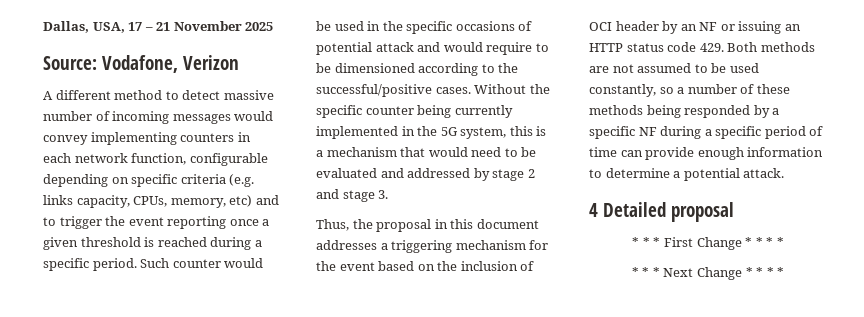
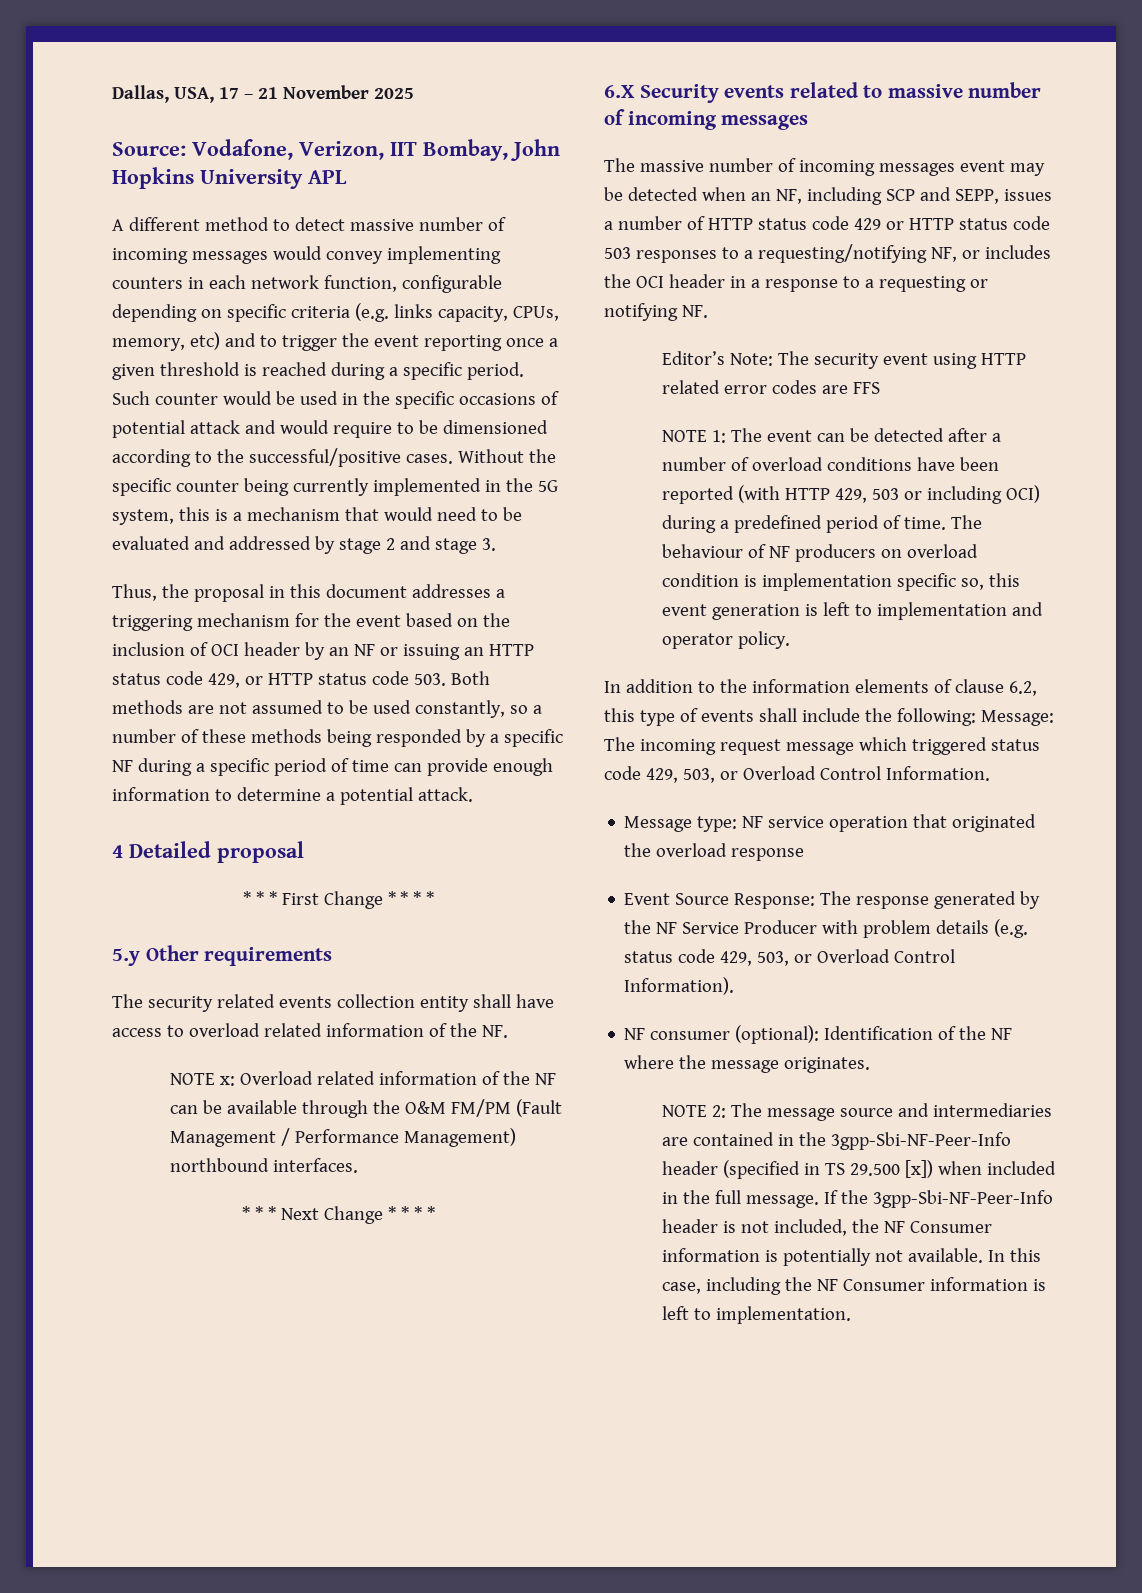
- Source: Vodafone, Verizon
+ Source: Vodafone, Verizon, IIT Bombay, John Hopkins University APL
- Thus, the proposal in this document addresses a triggering mechanism for the event based on the inclusion of OCI header by an NF or issuing an HTTP status code 429. Both methods are not assumed to be used constantly, so a number of these methods being responded by a specific NF during a specific period of time can provide enough information to determine a potential attack.
+ Thus, the proposal in this document addresses a triggering mechanism for the event based on the inclusion of OCI header by an NF or issuing an HTTP status code 429, or HTTP status code 503. Both methods are not assumed to be used constantly, so a number of these methods being responded by a specific NF during a specific period of time can provide enough information to determine a potential attack.
+ 5.y Other requirements
+ The security related events collection entity shall have access to overload related information of the NF.
+ NOTE x: Overload related information of the NF can be available through the O&M FM/PM (Fault Management / Performance Management) northbound interfaces.
+ 6.X Security events related to massive number of incoming messages
+ The massive number of incoming messages event may be detected when an NF, including SCP and SEPP, issues a number of HTTP status code 429 or HTTP status code 503 responses to a requesting/notifying NF, or includes the OCI header in a response to a requesting or notifying NF.
+ Editor’s Note: The security event using HTTP related error codes are FFS
+ NOTE 1: The event can be detected after a number of overload conditions have been reported (with HTTP 429, 503 or including OCI) during a predefined period of time. The behaviour of NF producers on overload condition is implementation specific so, this event generation is left to implementation and operator policy.
+ In addition to the information elements of clause 6.2, this type of events shall include the following: Message: The incoming request message which triggered status code 429, 503, or Overload Control Information.
+ Message type: NF service operation that originated the overload response
+ Event Source Response: The response generated by the NF Service Producer with problem details (e.g. status code 429, 503, or Overload Control Information).
+ NF consumer (optional): Identification of the NF where the message originates.
+ NOTE 2: The message source and intermediaries are contained in the 3gpp-Sbi-NF-Peer-Info header (specified in TS 29.500 [x]) when included in the full message. If the 3gpp-Sbi-NF-Peer-Info header is not included, the NF Consumer information is potentially not available. In this case, including the NF Consumer information is left to implementation.

